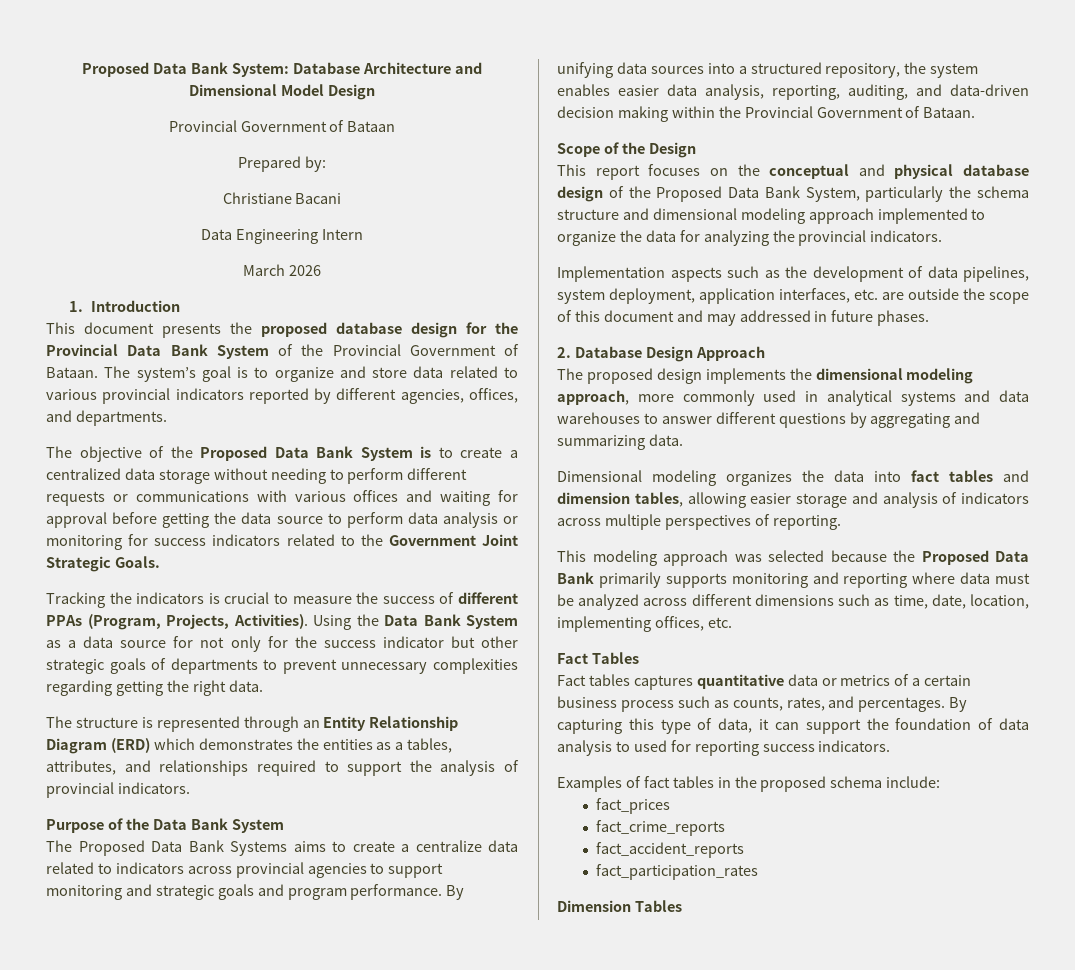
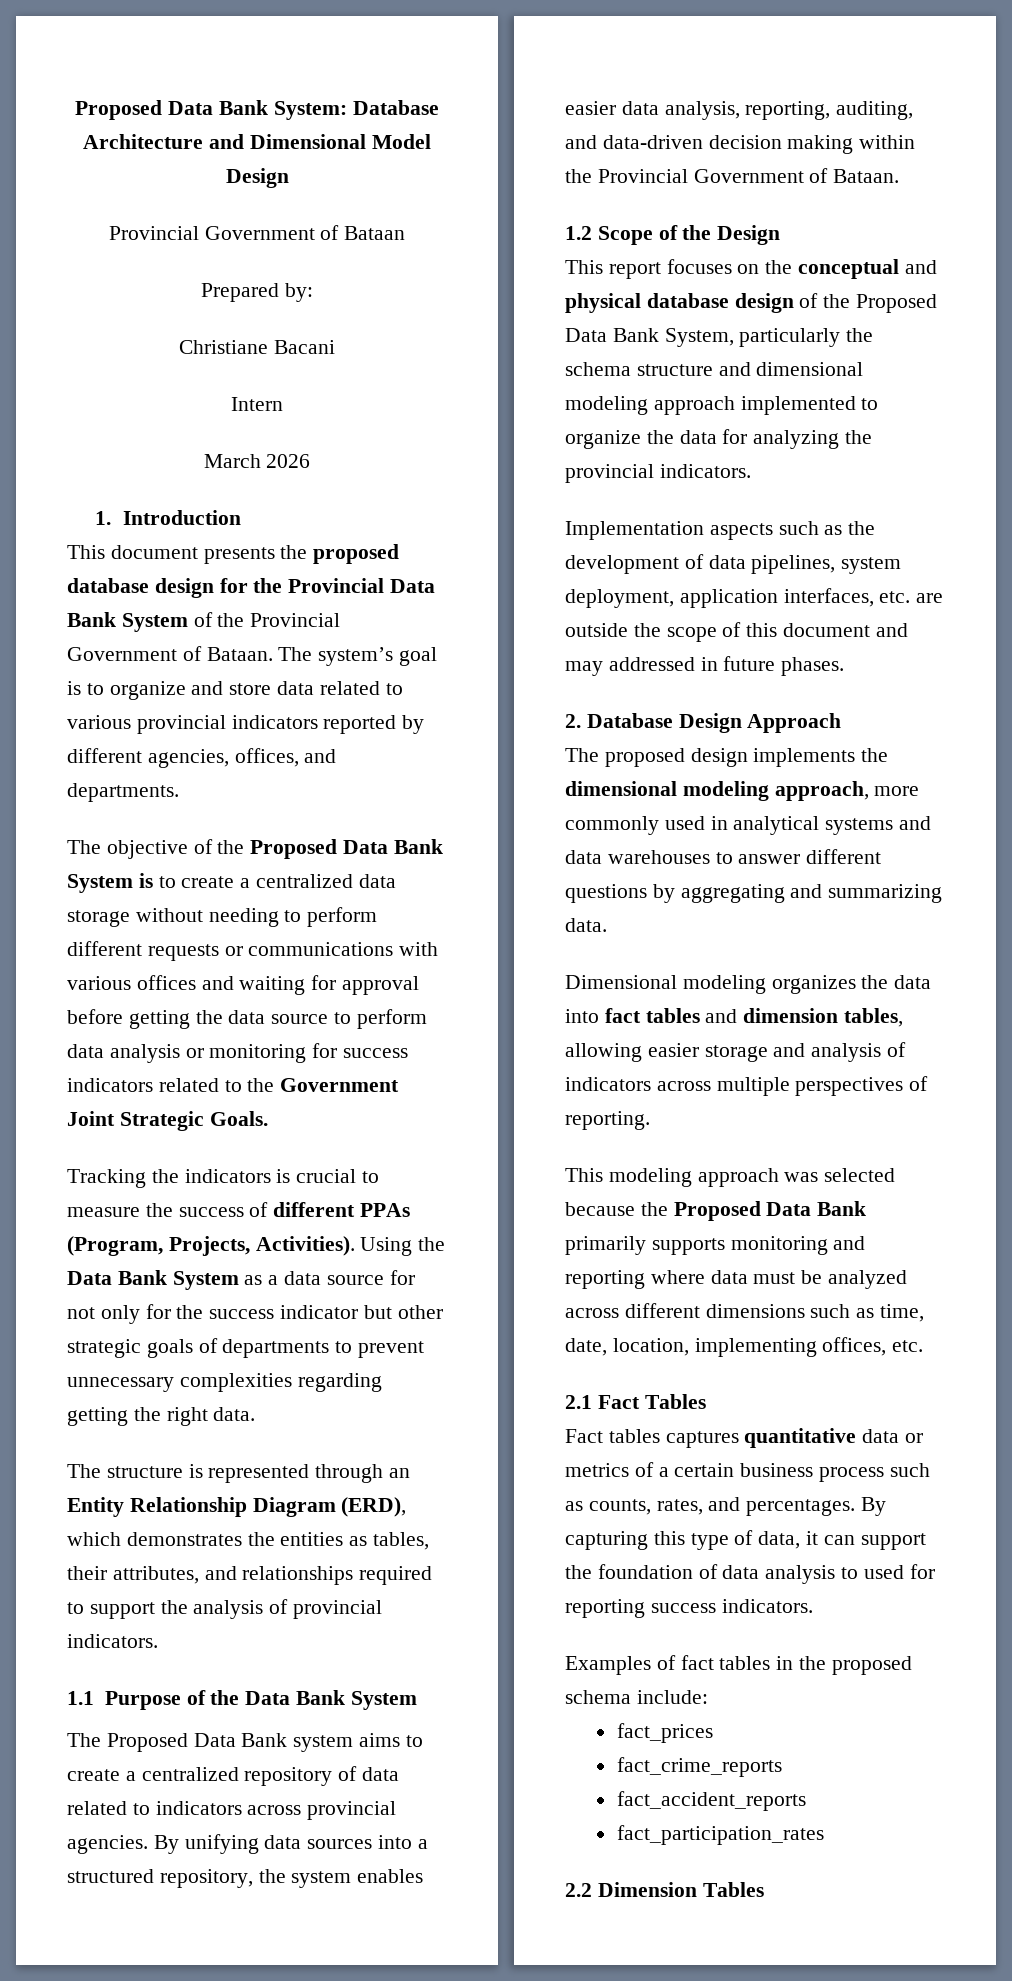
- Data Engineering Intern
+ Intern
- The structure is represented through an Entity Relationship Diagram (ERD) which demonstrates the entities as a tables, attributes, and relationships required to support the analysis of provincial indicators.
+ The structure is represented through an Entity Relationship Diagram (ERD), which demonstrates the entities as tables, their attributes, and relationships required to support the analysis of provincial indicators.
- Purpose of the Data Bank System
+ 1.1 Purpose of the Data Bank System
- The Proposed Data Bank Systems aims to create a centralize data related to indicators across provincial agencies to support monitoring and strategic goals and program performance.
+ The Proposed Data Bank system aims to create a centralized repository of data related to indicators across provincial agencies.
- Scope of the Design
+ 1.2 Scope of the Design
- Fact Tables
+ 2.1 Fact Tables
- Dimension Tables
+ 2.2 Dimension Tables

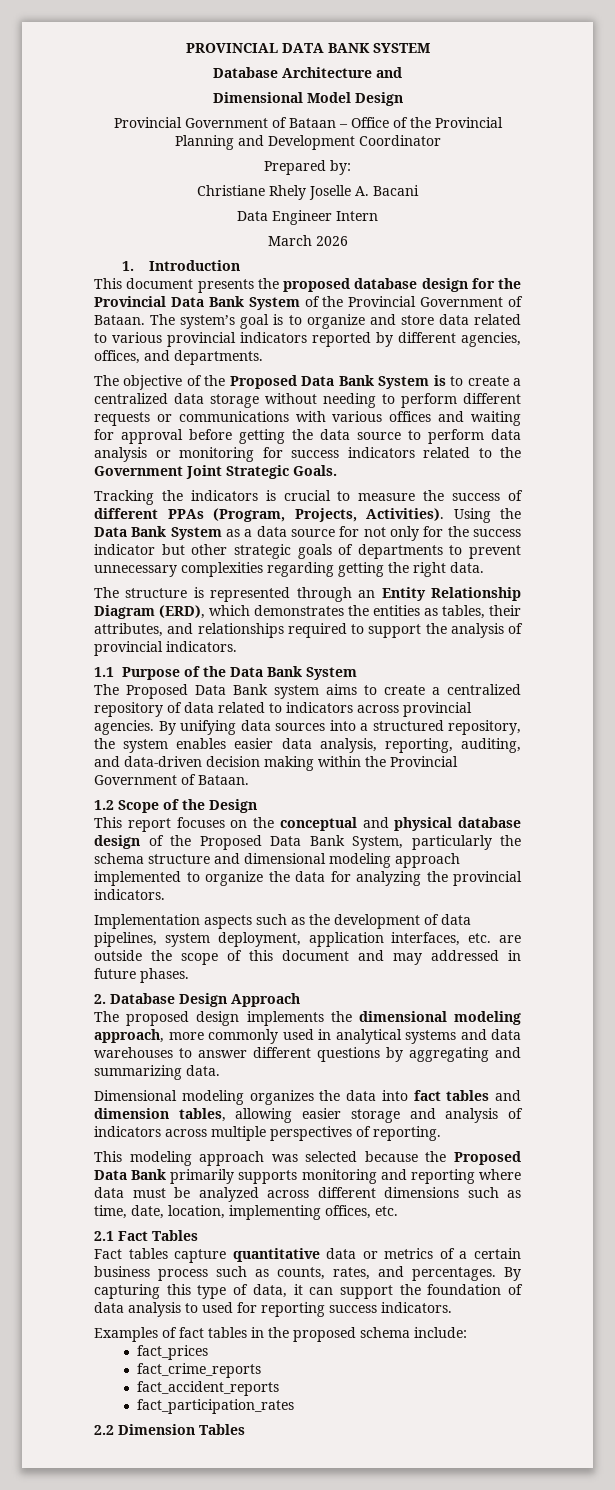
- Proposed Data Bank System: Database Architecture and Dimensional Model Design
+ PROVINCIAL DATA BANK SYSTEM
+ Database Architecture and
+ Dimensional Model Design
- Provincial Government of Bataan
+ Provincial Government of Bataan – Office of the Provincial Planning and Development Coordinator
- Christiane Bacani
+ Christiane Rhely Joselle A. Bacani
- Intern
+ Data Engineer Intern
- Fact tables captures quantitative data or metrics of a certain business process such as counts, rates, and percentages.
+ Fact tables capture quantitative data or metrics of a certain business process such as counts, rates, and percentages.

